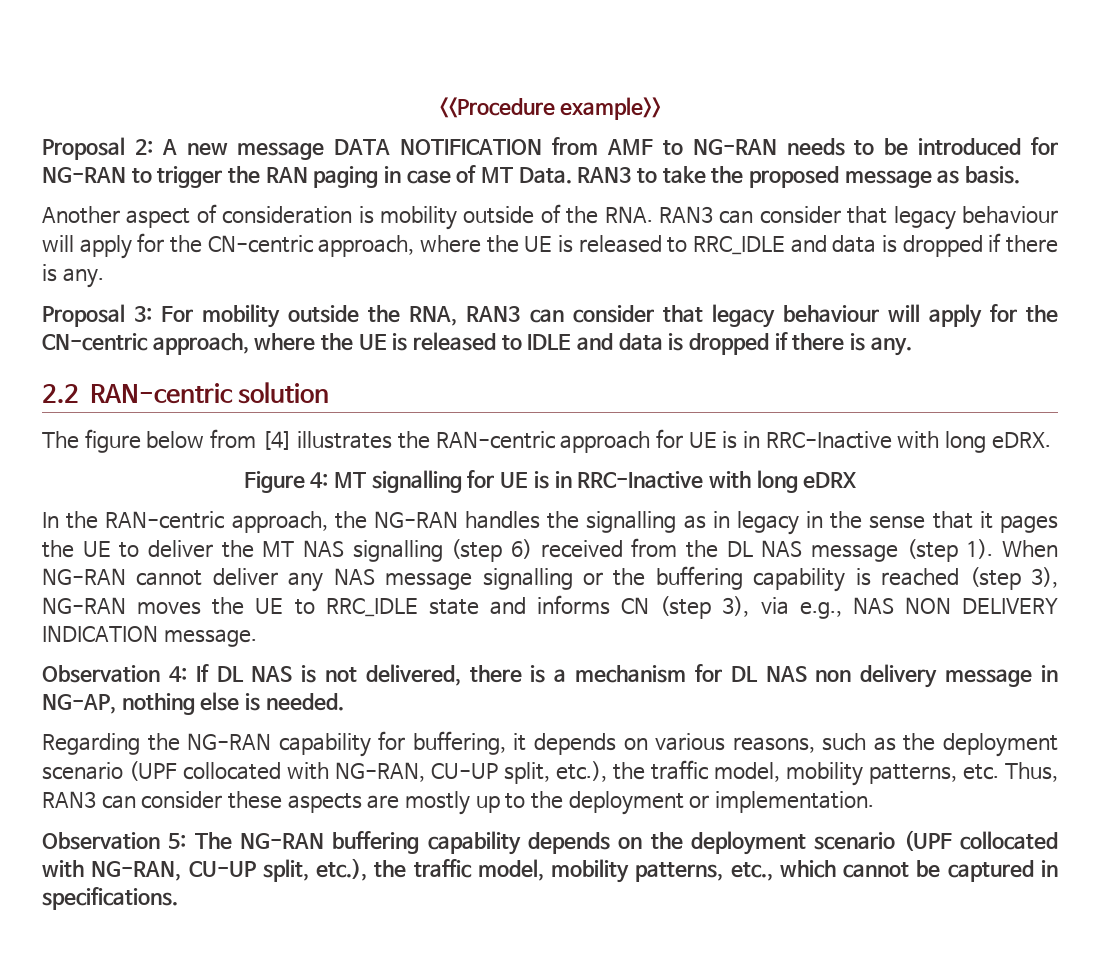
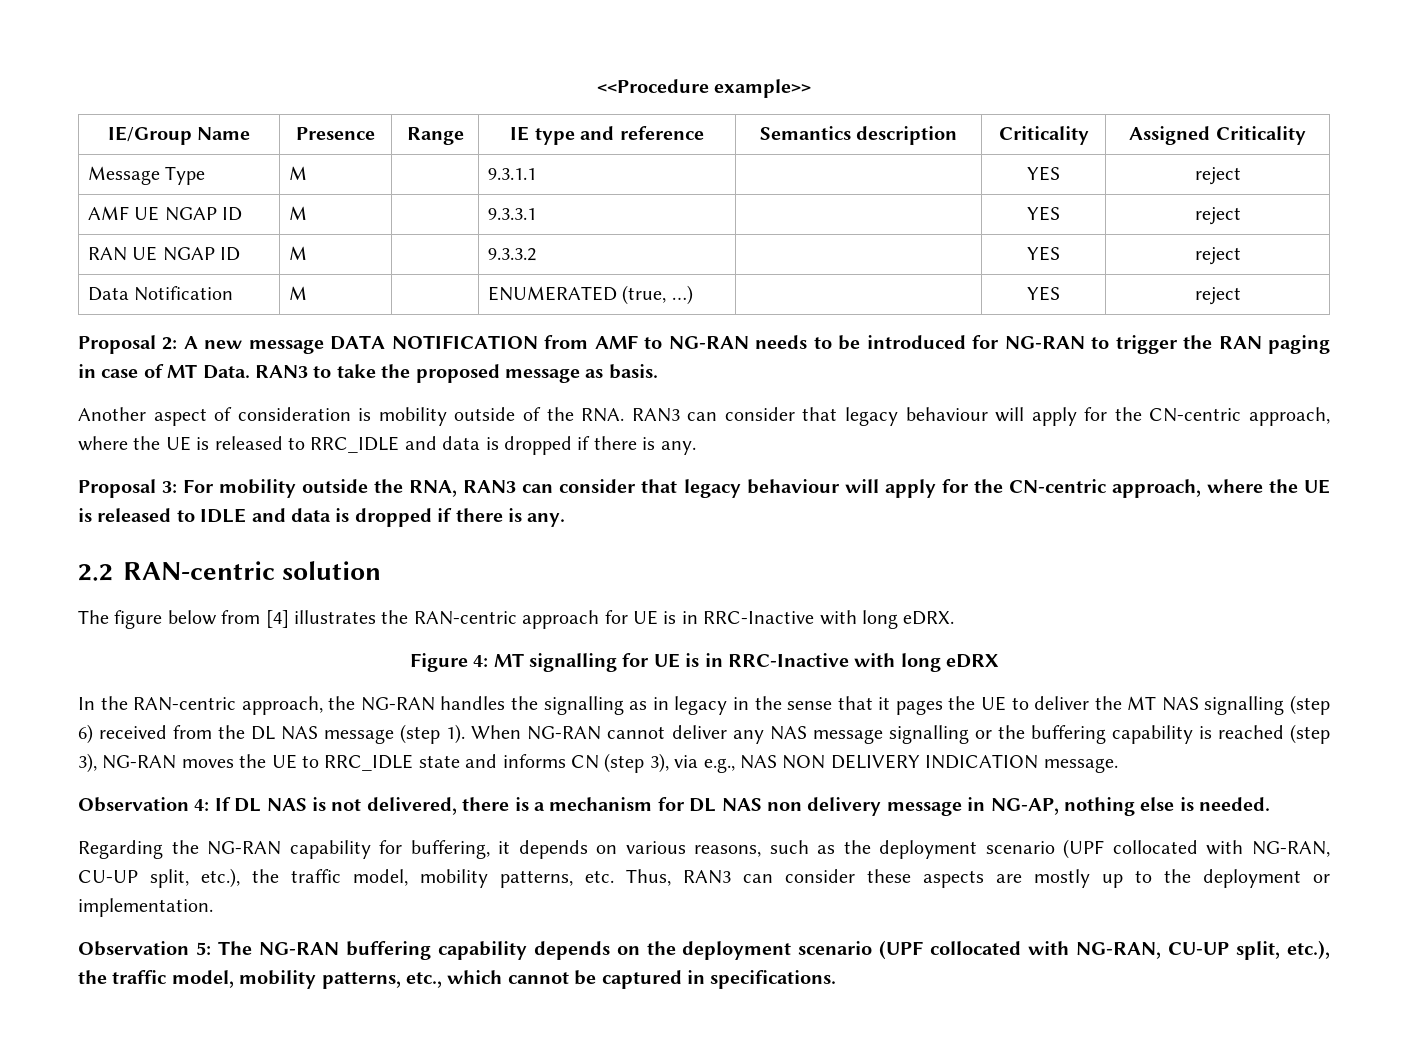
+ IE/Group Name | Presence | Range | IE type and reference | Semantics description | Criticality | Assigned Criticality
+ Message Type | M | | 9.3.1.1 | | YES | reject
+ AMF UE NGAP ID | M | | 9.3.3.1 | | YES | reject
+ RAN UE NGAP ID | M | | 9.3.3.2 | | YES | reject
+ Data Notification | M | | ENUMERATED (true, …) | | YES | reject

